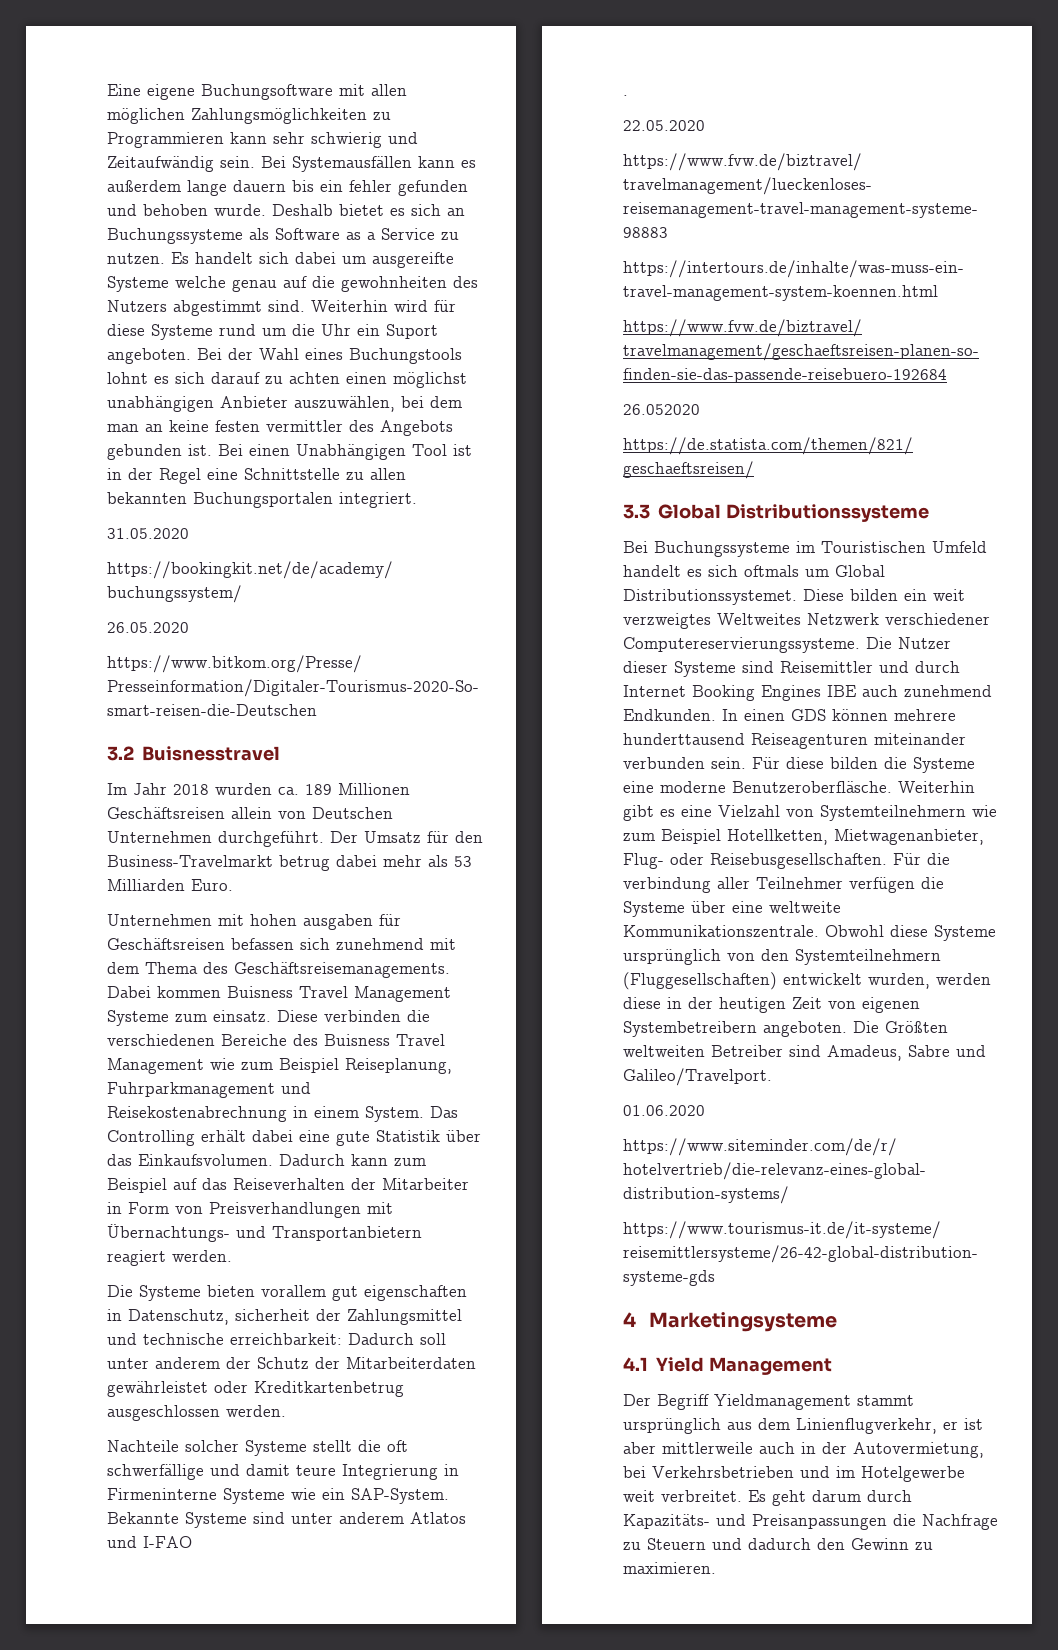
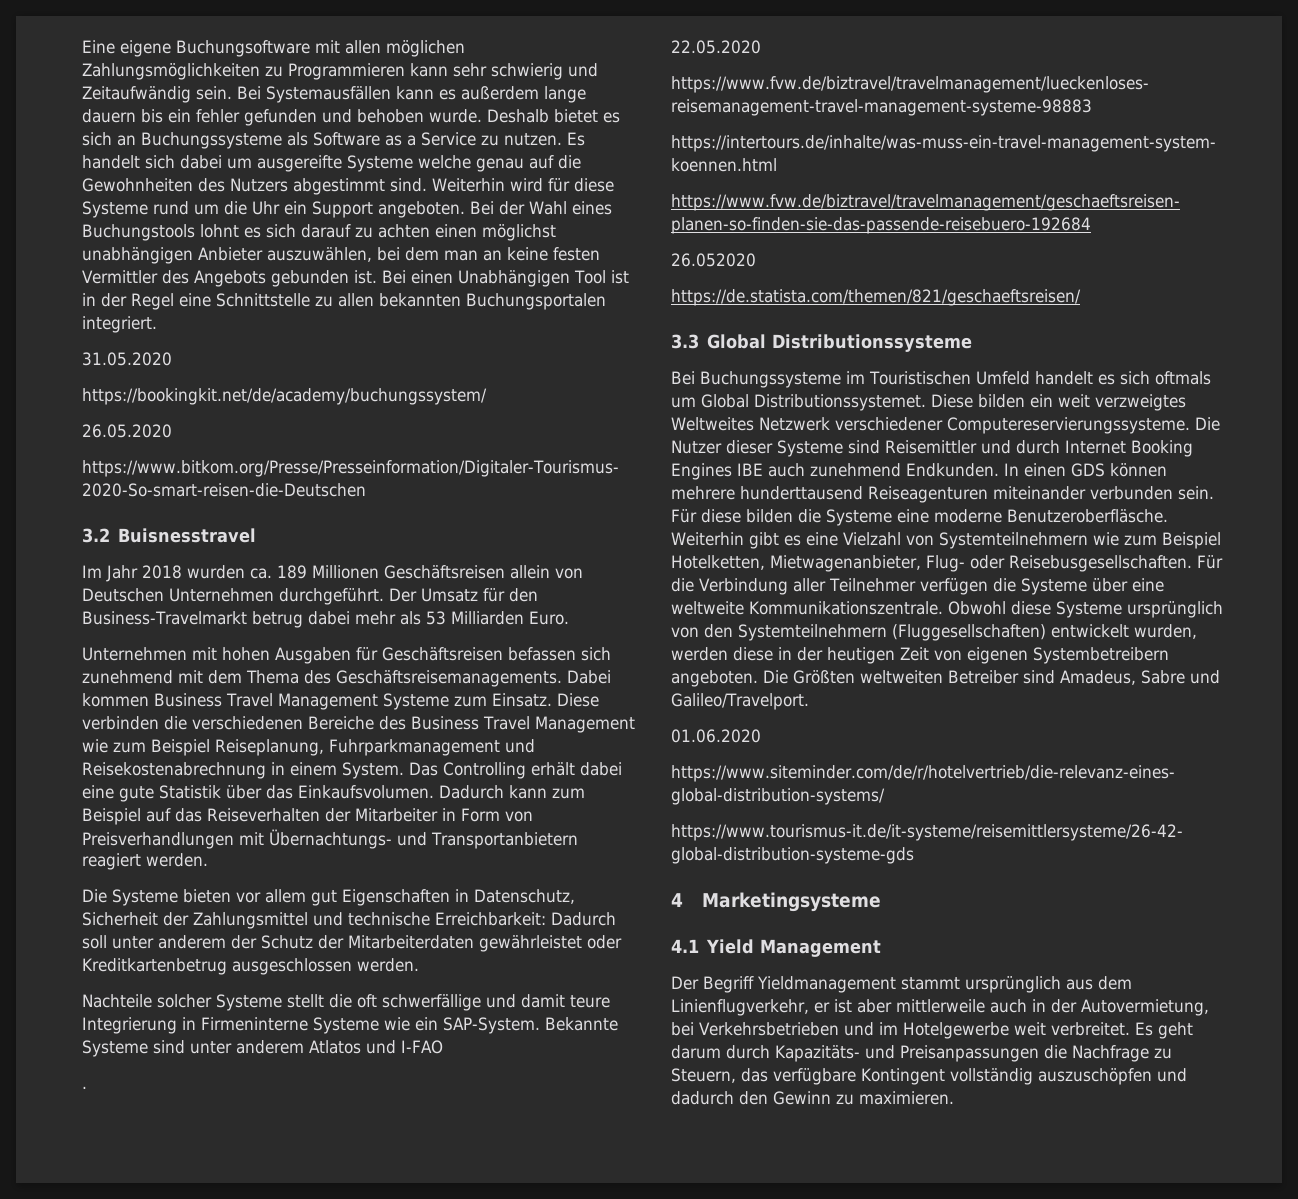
- Es handelt sich dabei um ausgereifte Systeme welche genau auf die gewohnheiten des Nutzers abgestimmt sind.
+ Es handelt sich dabei um ausgereifte Systeme welche genau auf die Gewohnheiten des Nutzers abgestimmt sind.
- Weiterhin wird für diese Systeme rund um die Uhr ein Suport angeboten.
+ Weiterhin wird für diese Systeme rund um die Uhr ein Support angeboten.
- Bei der Wahl eines Buchungstools lohnt es sich darauf zu achten einen möglichst unabhängigen Anbieter auszuwählen, bei dem man an keine festen vermittler des Angebots gebunden ist.
+ Bei der Wahl eines Buchungstools lohnt es sich darauf zu achten einen möglichst unabhängigen Anbieter auszuwählen, bei dem man an keine festen Vermittler des Angebots gebunden ist.
- Unternehmen mit hohen ausgaben für Geschäftsreisen befassen sich zunehmend mit dem Thema des Geschäftsreisemanagements.
+ Unternehmen mit hohen Ausgaben für Geschäftsreisen befassen sich zunehmend mit dem Thema des Geschäftsreisemanagements.
- Dabei kommen Buisness Travel Management Systeme zum einsatz.
+ Dabei kommen Business Travel Management Systeme zum Einsatz.
- Diese verbinden die verschiedenen Bereiche des Buisness Travel Management wie zum Beispiel Reiseplanung, Fuhrparkmanagement und Reisekostenabrechnung in einem System.
+ Diese verbinden die verschiedenen Bereiche des Business Travel Management wie zum Beispiel Reiseplanung, Fuhrparkmanagement und Reisekostenabrechnung in einem System.
- Die Systeme bieten vorallem gut eigenschaften in Datenschutz, sicherheit der Zahlungsmittel und technische erreichbarkeit: Dadurch soll unter anderem der Schutz der Mitarbeiterdaten gewährleistet oder Kreditkartenbetrug ausgeschlossen werden.
+ Die Systeme bieten vor allem gut Eigenschaften in Datenschutz, Sicherheit der Zahlungsmittel und technische Erreichbarkeit: Dadurch soll unter anderem der Schutz der Mitarbeiterdaten gewährleistet oder Kreditkartenbetrug ausgeschlossen werden.
- Weiterhin gibt es eine Vielzahl von Systemteilnehmern wie zum Beispiel Hotellketten, Mietwagenanbieter, Flug- oder Reisebusgesellschaften.
+ Weiterhin gibt es eine Vielzahl von Systemteilnehmern wie zum Beispiel Hotelketten, Mietwagenanbieter, Flug- oder Reisebusgesellschaften.
- Für die verbindung aller Teilnehmer verfügen die Systeme über eine weltweite Kommunikationszentrale.
+ Für die Verbindung aller Teilnehmer verfügen die Systeme über eine weltweite Kommunikationszentrale.
- Es geht darum durch Kapazitäts- und Preisanpassungen die Nachfrage zu Steuern und dadurch den Gewinn zu maximieren.
+ Es geht darum durch Kapazitäts- und Preisanpassungen die Nachfrage zu Steuern, das verfügbare Kontingent vollständig auszuschöpfen und dadurch den Gewinn zu maximieren.

